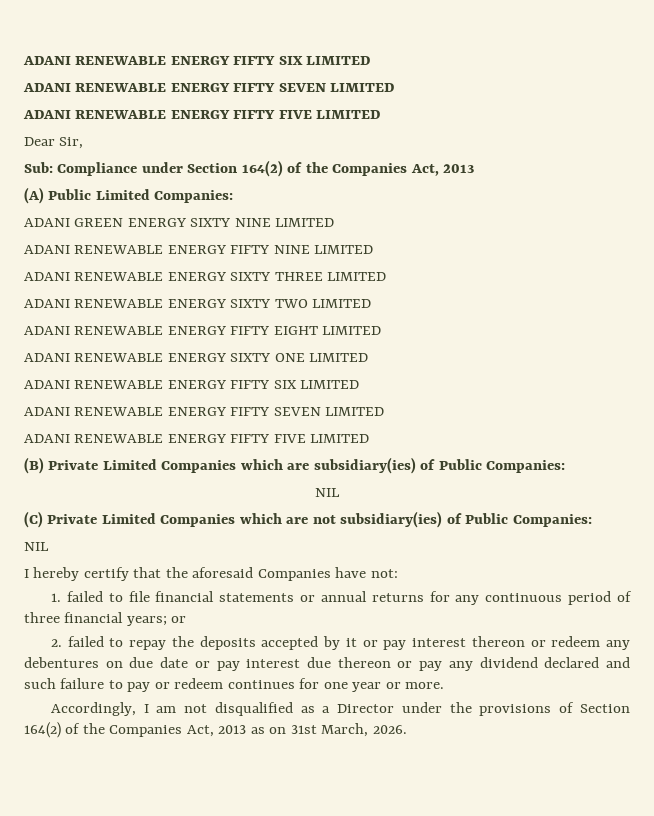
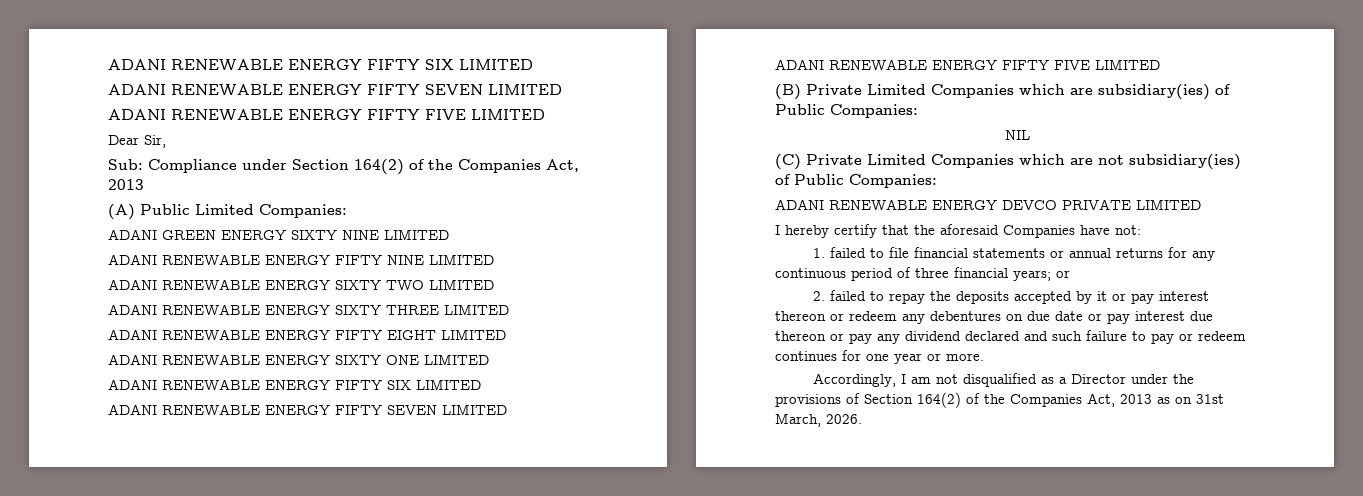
+ ADANI RENEWABLE ENERGY SIXTY TWO LIMITED
  ADANI RENEWABLE ENERGY SIXTY THREE LIMITED
- ADANI RENEWABLE ENERGY SIXTY TWO LIMITED
  (C) Private Limited Companies which are not subsidiary(ies) of Public Companies:
- NIL
+ ADANI RENEWABLE ENERGY DEVCO PRIVATE LIMITED

